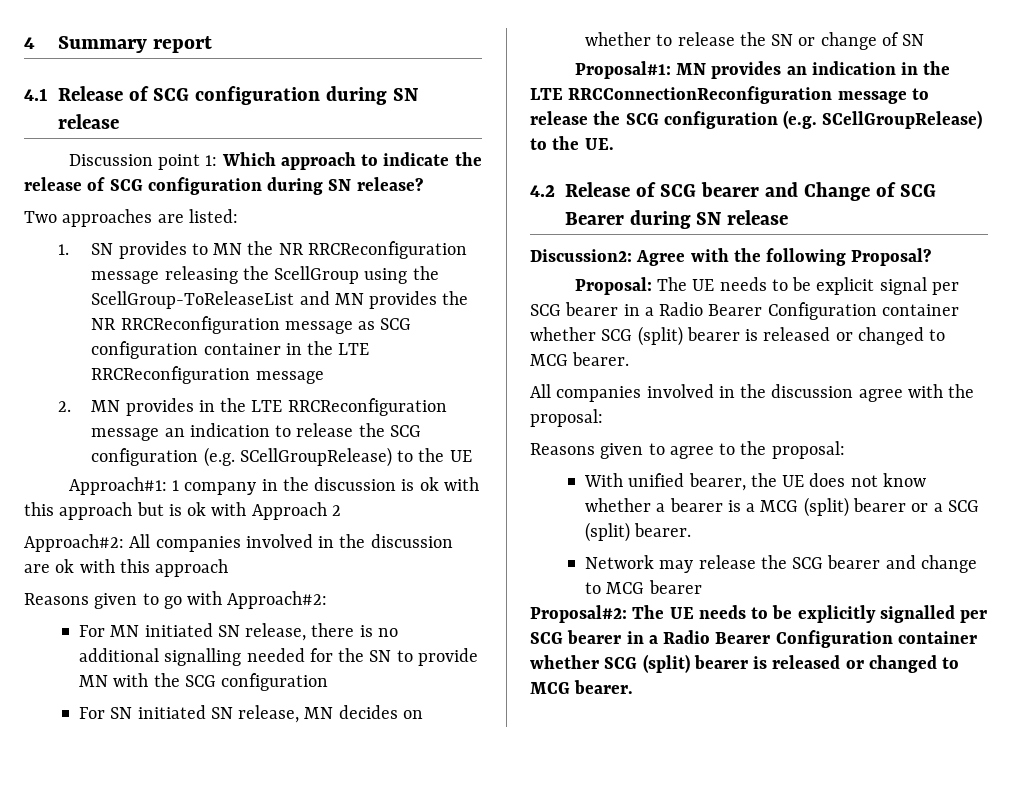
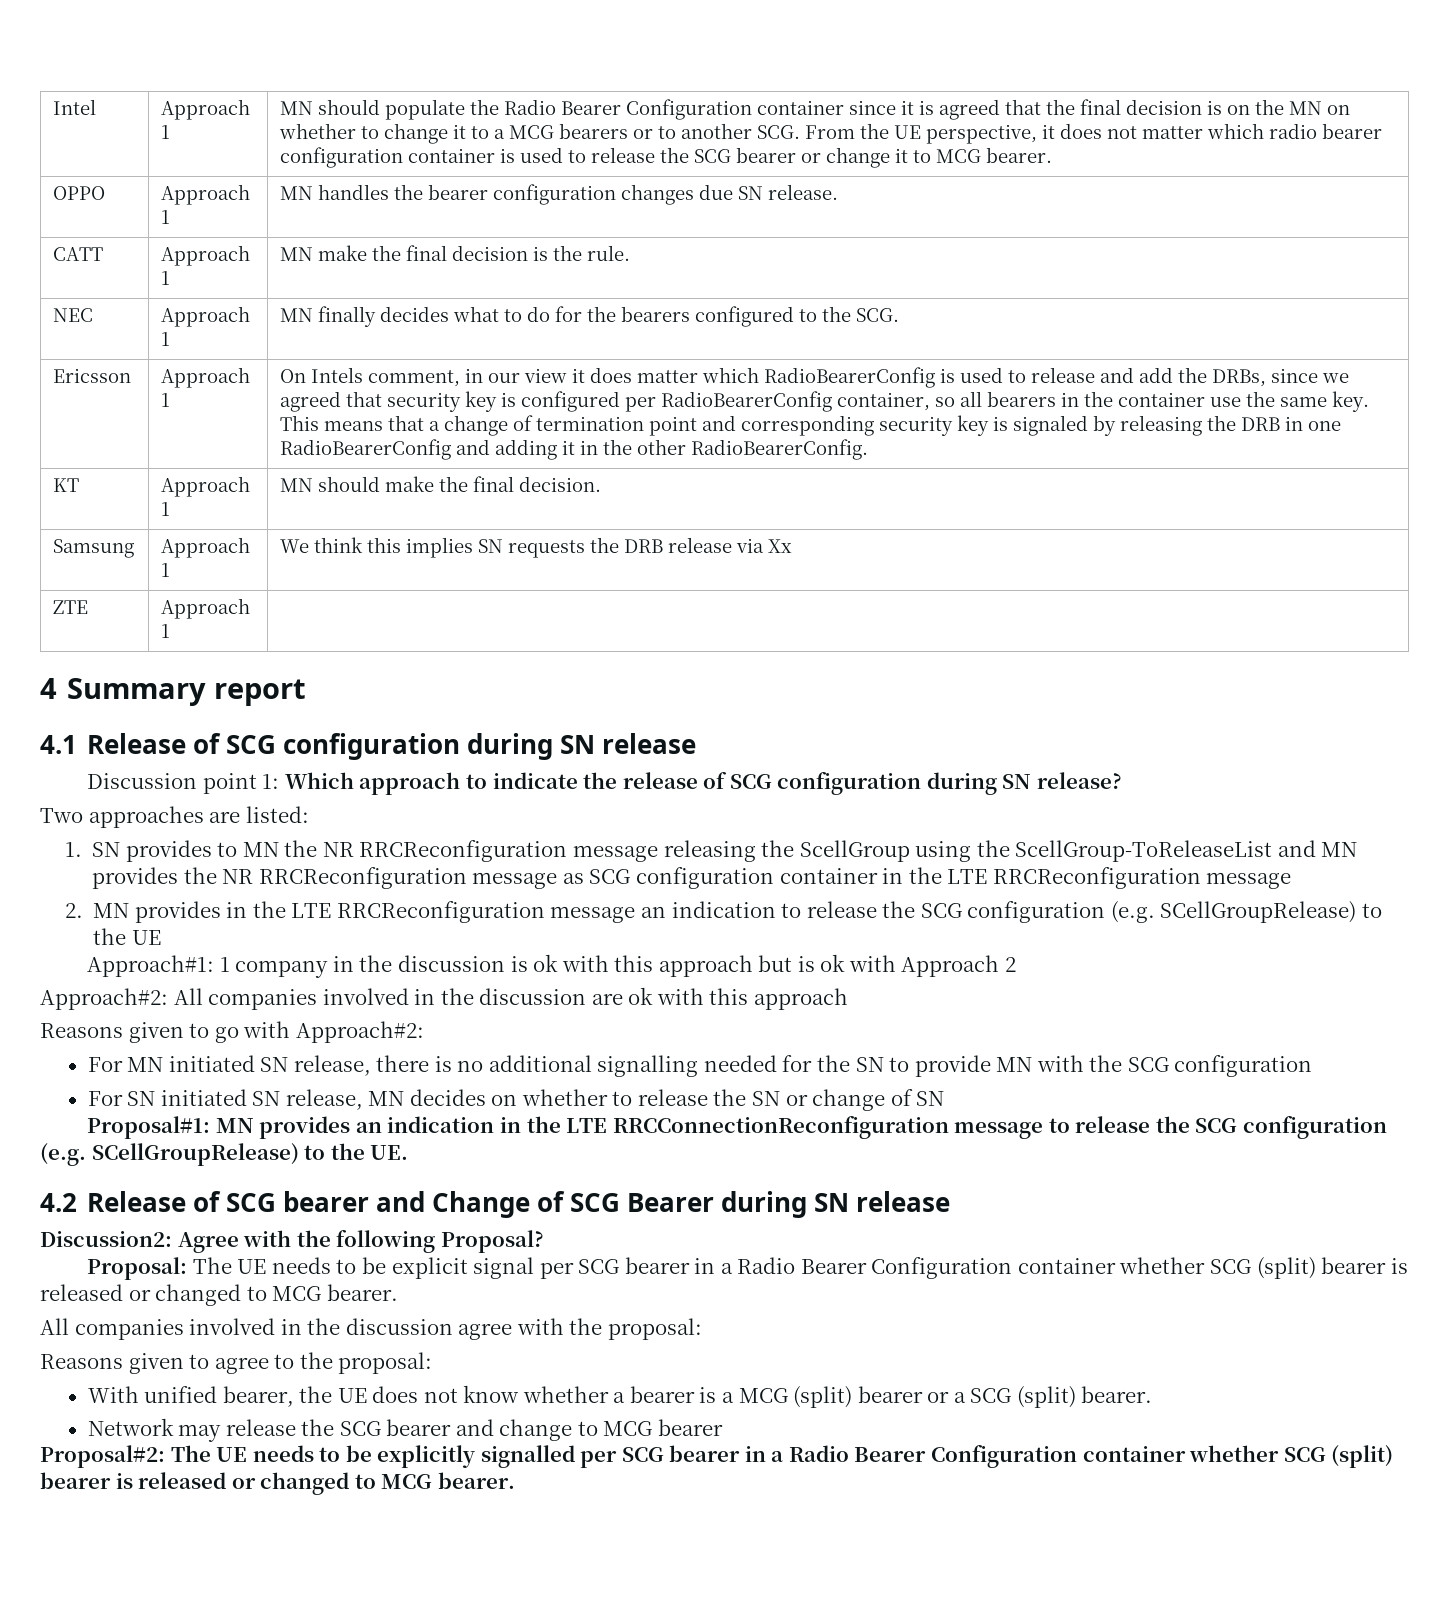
+ Intel | Approach 1 | MN should populate the Radio Bearer Configuration container since it is agreed that the final decision is on the MN on whether to change it to a MCG bearers or to another SCG. From the UE perspective, it does not matter which radio bearer configuration container is used to release the SCG bearer or change it to MCG bearer.
+ OPPO | Approach 1 | MN handles the bearer configuration changes due SN release.
+ CATT | Approach 1 | MN make the final decision is the rule.
+ NEC | Approach 1 | MN finally decides what to do for the bearers configured to the SCG.
+ Ericsson | Approach 1 | On Intels comment, in our view it does matter which RadioBearerConfig is used to release and add the DRBs, since we agreed that security key is configured per RadioBearerConfig container, so all bearers in the container use the same key. This means that a change of termination point and corresponding security key is signaled by releasing the DRB in one RadioBearerConfig and adding it in the other RadioBearerConfig.
+ KT | Approach 1 | MN should make the final decision.
+ Samsung | Approach 1 | We think this implies SN requests the DRB release via Xx
+ ZTE | Approach 1 |

